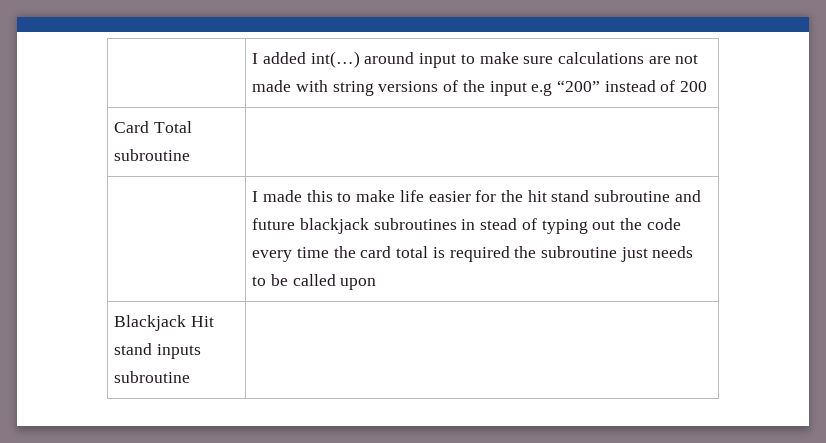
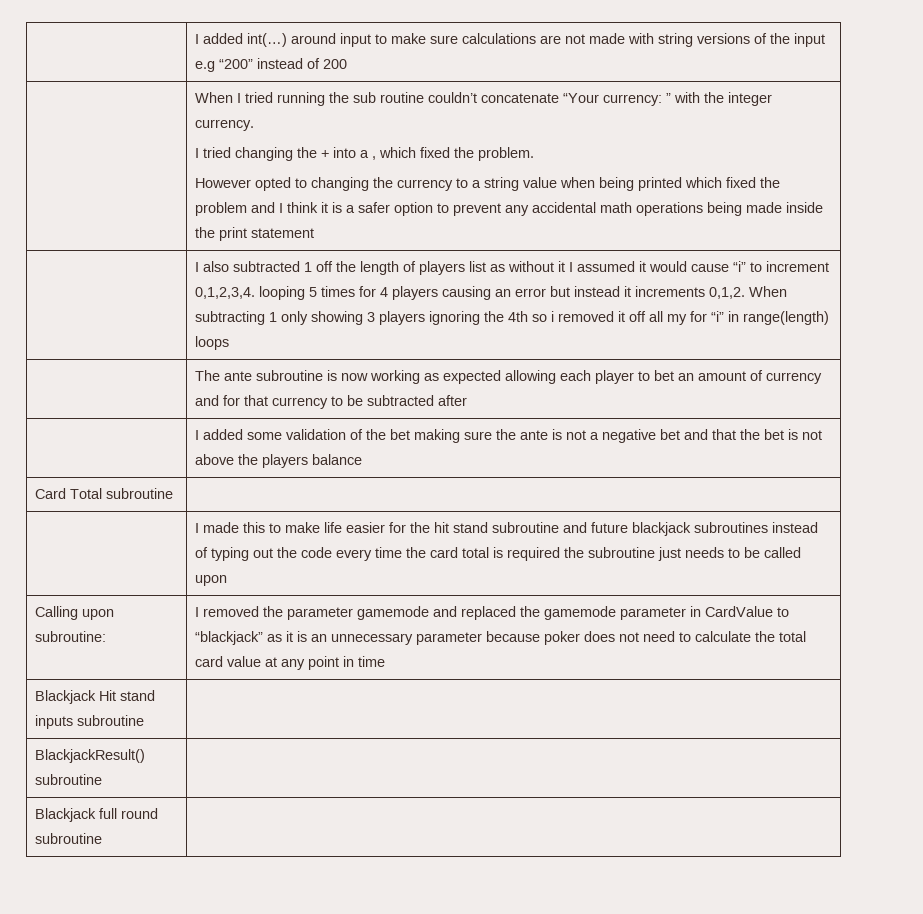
+ When I tried running the sub routine couldn’t concatenate “Your currency: ” with the integer currency.
+ I tried changing the + into a , which fixed the problem.
+ However opted to changing the currency to a string value when being printed which fixed the problem and I think it is a safer option to prevent any accidental math operations being made inside the print statement
+ | I also subtracted 1 off the length of players list as without it I assumed it would cause “i” to increment 0,1,2,3,4. looping 5 times for 4 players causing an error but instead it increments 0,1,2. When subtracting 1 only showing 3 players ignoring the 4th so i removed it off all my for “i” in range(length) loops
+ | The ante subroutine is now working as expected allowing each player to bet an amount of currency and for that currency to be subtracted after
+ | I added some validation of the bet making sure the ante is not a negative bet and that the bet is not above the players balance
- | I made this to make life easier for the hit stand subroutine and future blackjack subroutines in stead of typing out the code every time the card total is required the subroutine just needs to be called upon
+ | I made this to make life easier for the hit stand subroutine and future blackjack subroutines instead of typing out the code every time the card total is required the subroutine just needs to be called upon
+ Calling upon subroutine: | I removed the parameter gamemode and replaced the gamemode parameter in CardValue to “blackjack” as it is an unnecessary parameter because poker does not need to calculate the total card value at any point in time
+ BlackjackResult() subroutine |
+ Blackjack full round subroutine |

